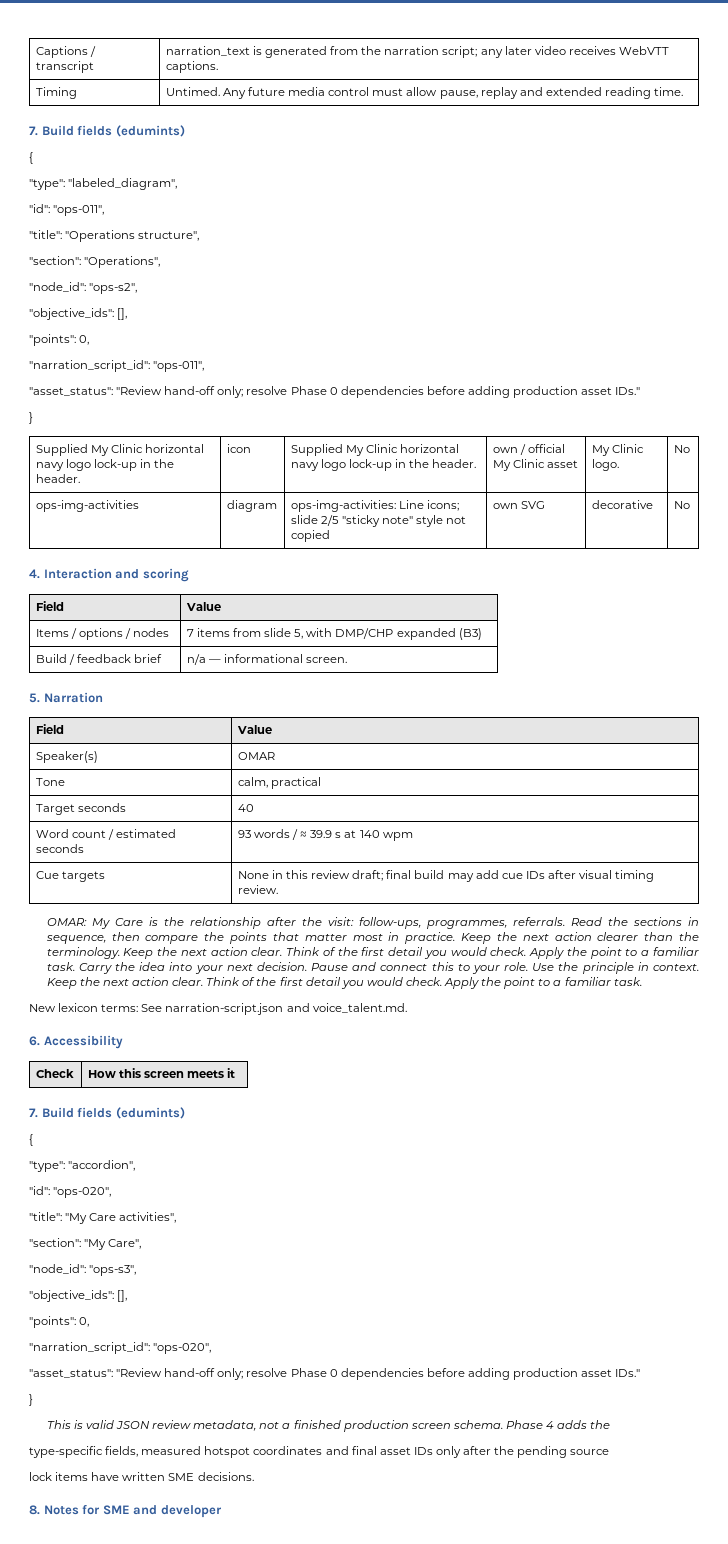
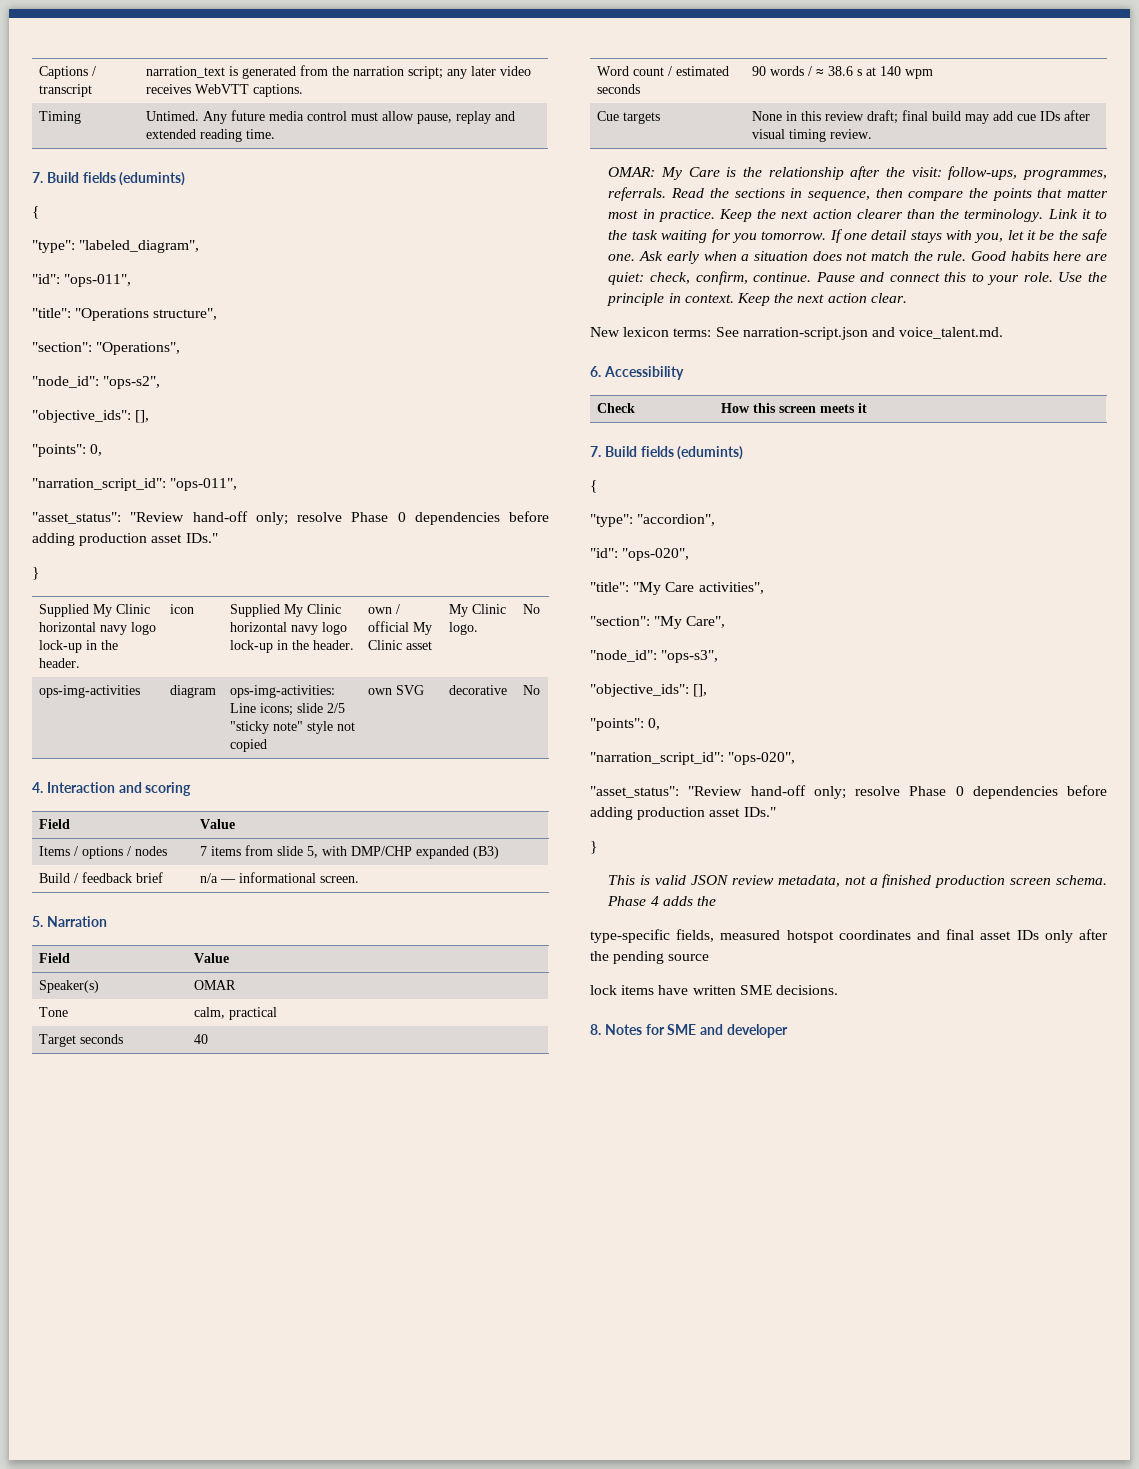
- Word count / estimated seconds | 93 words / ≈ 39.9 s at 140 wpm
+ Word count / estimated seconds | 90 words / ≈ 38.6 s at 140 wpm
- Keep the next action clear. Think of the first detail you would check. Apply the point to a familiar task. Carry the idea into your next decision.
+ Link it to the task waiting for you tomorrow. If one detail stays with you, let it be the safe one. Ask early when a situation does not match the rule. Good habits here are quiet: check, confirm, continue.
- Use the principle in context. Keep the next action clear. Think of the first detail you would check. Apply the point to a familiar task.
+ Use the principle in context. Keep the next action clear.

